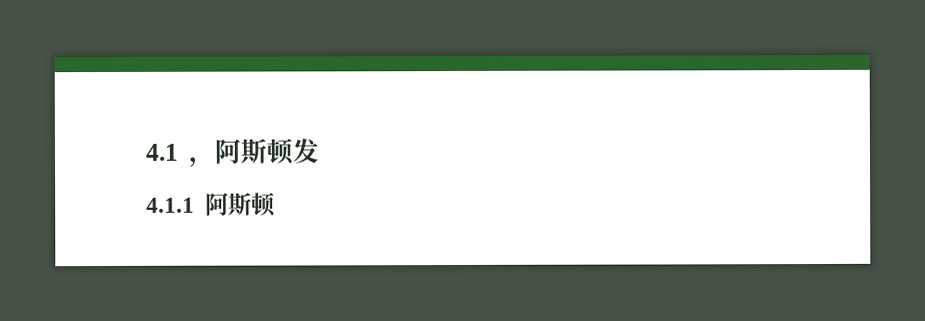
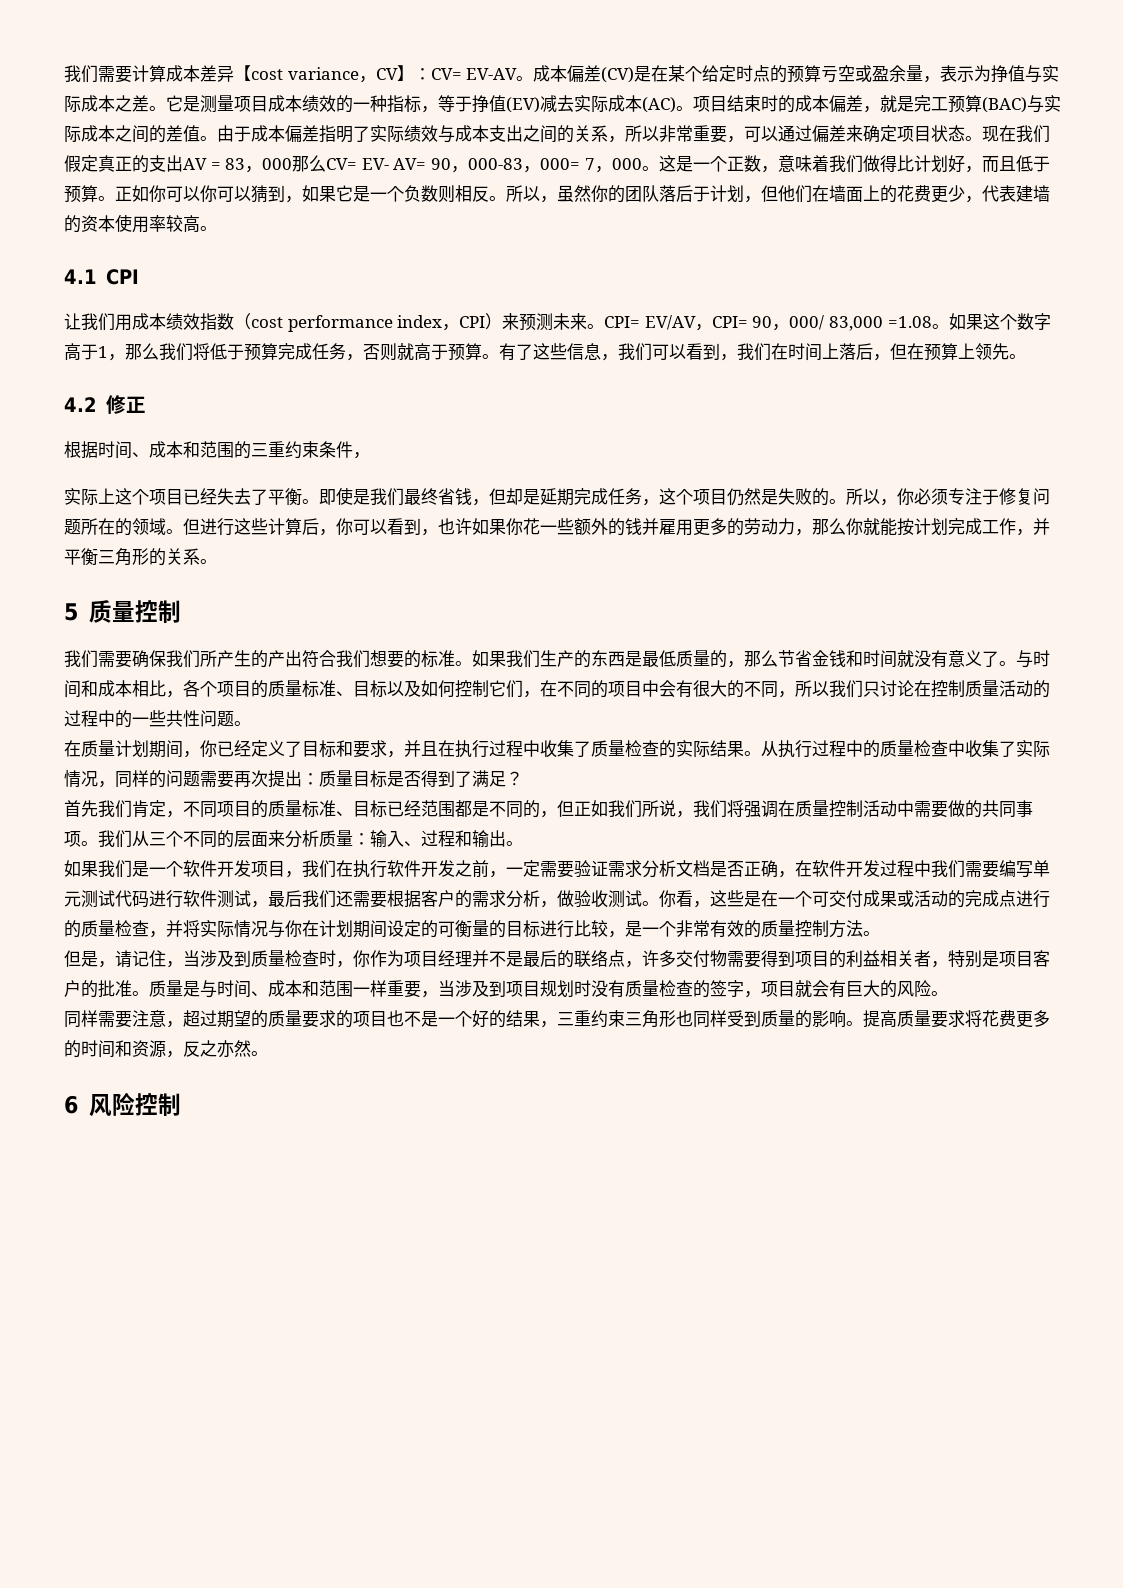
- 4.1，阿斯顿发
- 4.1.1阿斯顿
+ 我们需要计算成本差异【cost variance，CV】：CV= EV-AV。成本偏差(CV)是在某个给定时点的预算亏空或盈余量，表示为挣值与实际成本之差。它是测量项目成本绩效的一种指标，等于挣值(EV)减去实际成本(AC)。项目结束时的成本偏差，就是完工预算(BAC)与实际成本之间的差值。由于成本偏差指明了实际绩效与成本支出之间的关系，所以非常重要，可以通过偏差来确定项目状态。现在我们假定真正的支出AV = 83，000那么CV= EV- AV= 90，000-83，000= 7，000。这是一个正数，意味着我们做得比计划好，而且低于预算。正如你可以你可以猜到，如果它是一个负数则相反。所以，虽然你的团队落后于计划，但他们在墙面上的花费更少，代表建墙的资本使用率较高。
+ 4.1 CPI
+ 让我们用成本绩效指数（cost performance index，CPI）来预测未来。CPI= EV/AV，CPI= 90，000/ 83,000 =1.08。如果这个数字高于1，那么我们将低于预算完成任务，否则就高于预算。有了这些信息，我们可以看到，我们在时间上落后，但在预算上领先。
+ 4.2修正
+ 根据时间、成本和范围的三重约束条件，
+ 实际上这个项目已经失去了平衡。即使是我们最终省钱，但却是延期完成任务，这个项目仍然是失败的。所以，你必须专注于修复问题所在的领域。但进行这些计算后，你可以看到，也许如果你花一些额外的钱并雇用更多的劳动力，那么你就能按计划完成工作，并平衡三角形的关系。
+ 5质量控制
+ 我们需要确保我们所产生的产出符合我们想要的标准。如果我们生产的东西是最低质量的，那么节省金钱和时间就没有意义了。与时间和成本相比，各个项目的质量标准、目标以及如何控制它们，在不同的项目中会有很大的不同，所以我们只讨论在控制质量活动的过程中的一些共性问题。
+ 在质量计划期间，你已经定义了目标和要求，并且在执行过程中收集了质量检查的实际结果。从执行过程中的质量检查中收集了实际情况，同样的问题需要再次提出：质量目标是否得到了满足？
+ 首先我们肯定，不同项目的质量标准、目标已经范围都是不同的，但正如我们所说，我们将强调在质量控制活动中需要做的共同事项。我们从三个不同的层面来分析质量：输入、过程和输出。
+ 如果我们是一个软件开发项目，我们在执行软件开发之前，一定需要验证需求分析文档是否正确，在软件开发过程中我们需要编写单元测试代码进行软件测试，最后我们还需要根据客户的需求分析，做验收测试。你看，这些是在一个可交付成果或活动的完成点进行的质量检查，并将实际情况与你在计划期间设定的可衡量的目标进行比较，是一个非常有效的质量控制方法。
+ 但是，请记住，当涉及到质量检查时，你作为项目经理并不是最后的联络点，许多交付物需要得到项目的利益相关者，特别是项目客户的批准。质量是与时间、成本和范围一样重要，当涉及到项目规划时没有质量检查的签字，项目就会有巨大的风险。
+ 同样需要注意，超过期望的质量要求的项目也不是一个好的结果，三重约束三角形也同样受到质量的影响。提高质量要求将花费更多的时间和资源，反之亦然。
+ 6风险控制

